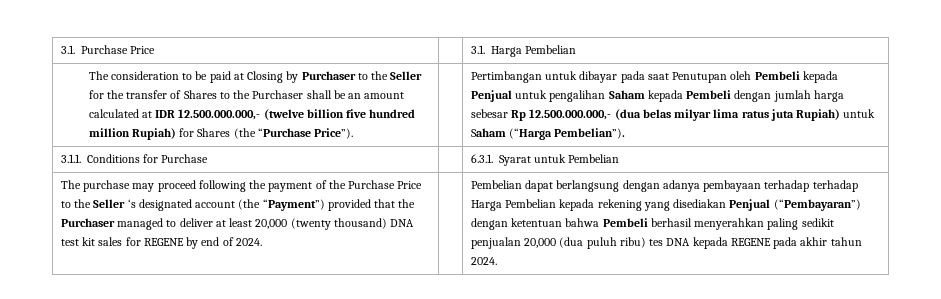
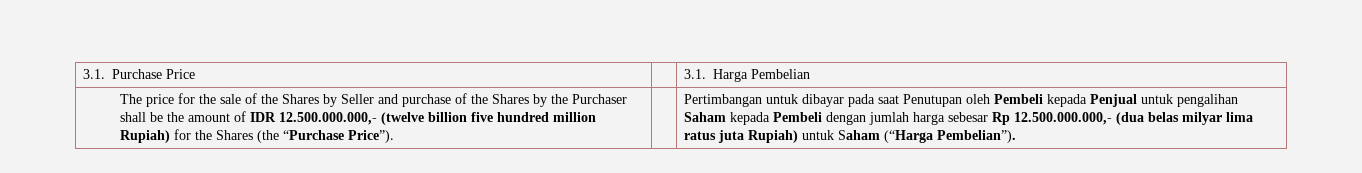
- The consideration to be paid at Closing by Purchaser to the Seller for the transfer of Shares to the Purchaser shall be an amount calculated at IDR 12.500.000.000,- (twelve billion five hundred million Rupiah) for Shares (the “Purchase Price”).
+ The price for the sale of the Shares by Seller and purchase of the Shares by the Purchaser shall be the amount of IDR 12.500.000.000,- (twelve billion five hundred million Rupiah) for the Shares (the “Purchase Price”).
- 3.1.1. Conditions for Purchase | | 6.3.1. Syarat untuk Pembelian
- The purchase may proceed following the payment of the Purchase Price to the Seller ‘s designated account (the “Payment”) provided that the Purchaser managed to deliver at least 20,000 (twenty thousand) DNA test kit sales for REGENE by end of 2024. | | Pembelian dapat berlangsung dengan adanya pembayaan terhadap terhadap Harga Pembelian kepada rekening yang disediakan Penjual (“Pembayaran”) dengan ketentuan bahwa Pembeli berhasil menyerahkan paling sedikit penjualan 20,000 (dua puluh ribu) tes DNA kepada REGENE pada akhir tahun 2024.

